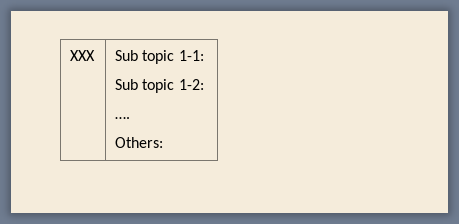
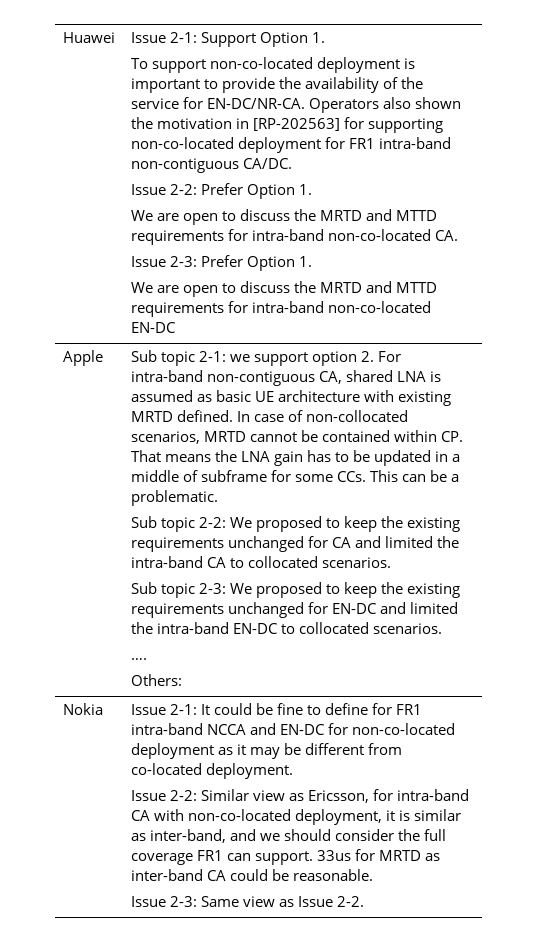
- XXX | Sub topic 1-1:
- Sub topic 1-2:
+ Huawei | Issue 2-1: Support Option 1.
+ To support non-co-located deployment is important to provide the availability of the service for EN-DC/NR-CA. Operators also shown the motivation in [RP-202563] for supporting non-co-located deployment for FR1 intra-band non-contiguous CA/DC.
+ Issue 2-2: Prefer Option 1.
+ We are open to discuss the MRTD and MTTD requirements for intra-band non-co-located CA.
+ Issue 2-3: Prefer Option 1.
+ We are open to discuss the MRTD and MTTD requirements for intra-band non-co-located EN-DC
+ Apple | Sub topic 2-1: we support option 2. For intra-band non-contiguous CA, shared LNA is assumed as basic UE architecture with existing MRTD defined. In case of non-collocated scenarios, MRTD cannot be contained within CP. That means the LNA gain has to be updated in a middle of subframe for some CCs. This can be a problematic.
+ Sub topic 2-2: We proposed to keep the existing requirements unchanged for CA and limited the intra-band CA to collocated scenarios.
+ Sub topic 2-3: We proposed to keep the existing requirements unchanged for EN-DC and limited the intra-band EN-DC to collocated scenarios.
  ….
  Others:
+ Nokia | Issue 2-1: It could be fine to define for FR1 intra-band NCCA and EN-DC for non-co-located deployment as it may be different from co-located deployment.
+ Issue 2-2: Similar view as Ericsson, for intra-band CA with non-co-located deployment, it is similar as inter-band, and we should consider the full coverage FR1 can support. 33us for MRTD as inter-band CA could be reasonable.
+ Issue 2-3: Same view as Issue 2-2.

